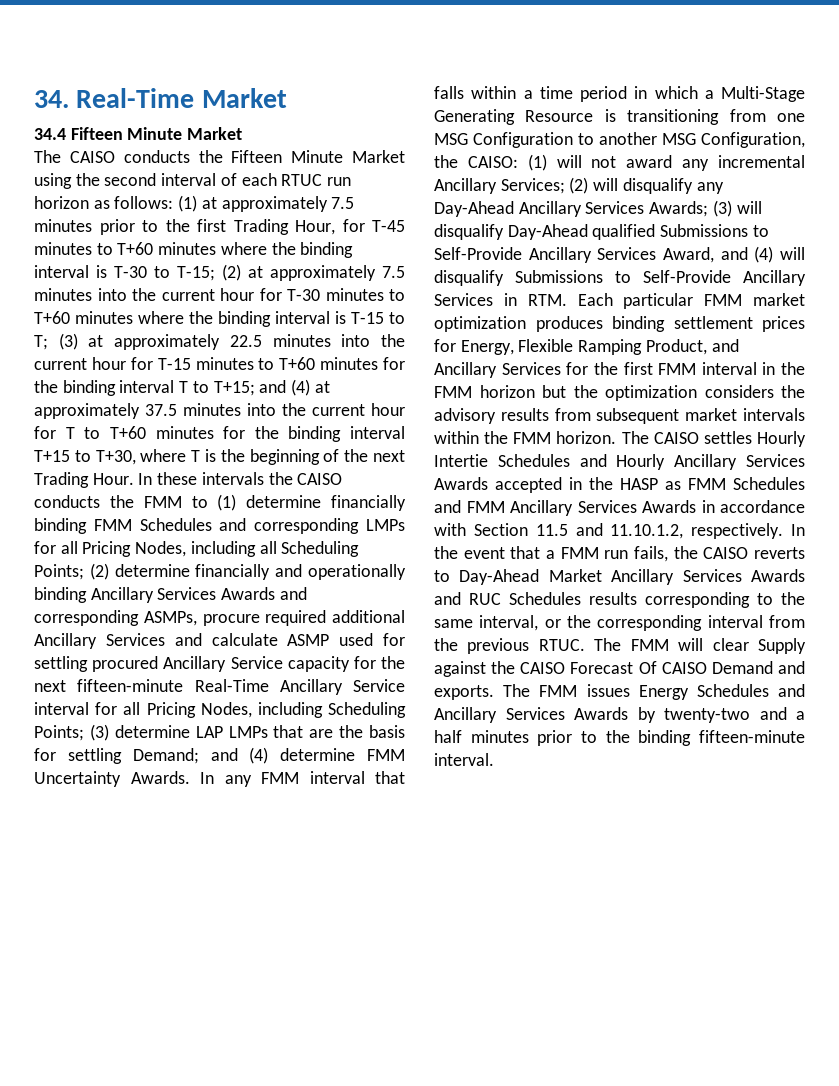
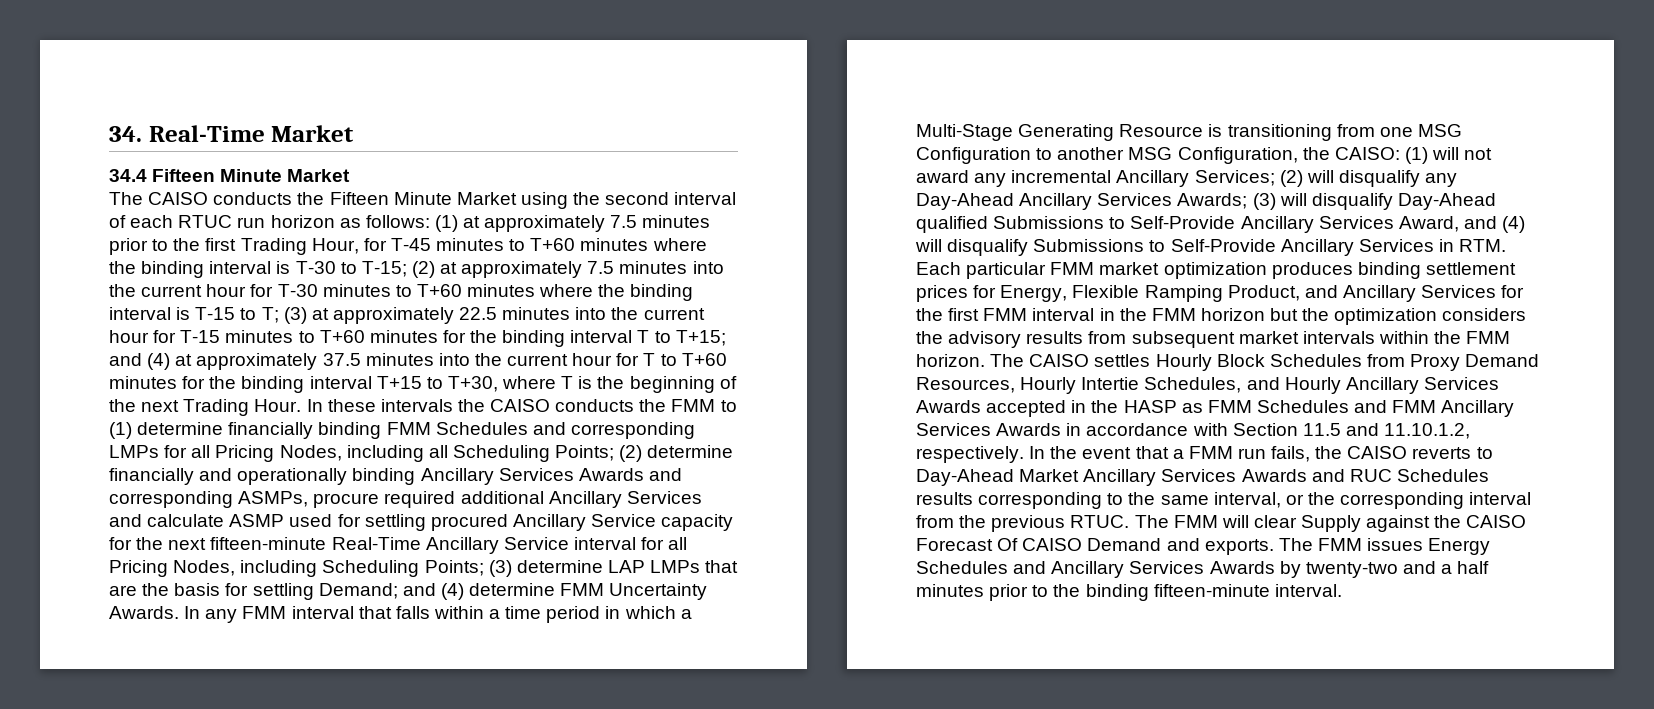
- The CAISO settles Hourly Intertie Schedules and Hourly Ancillary Services Awards accepted in the HASP as FMM Schedules and FMM Ancillary Services Awards in accordance with Section 11.5 and 11.10.1.2, respectively.
+ The CAISO settles Hourly Block Schedules from Proxy Demand Resources, Hourly Intertie Schedules, and Hourly Ancillary Services Awards accepted in the HASP as FMM Schedules and FMM Ancillary Services Awards in accordance with Section 11.5 and 11.10.1.2, respectively.

